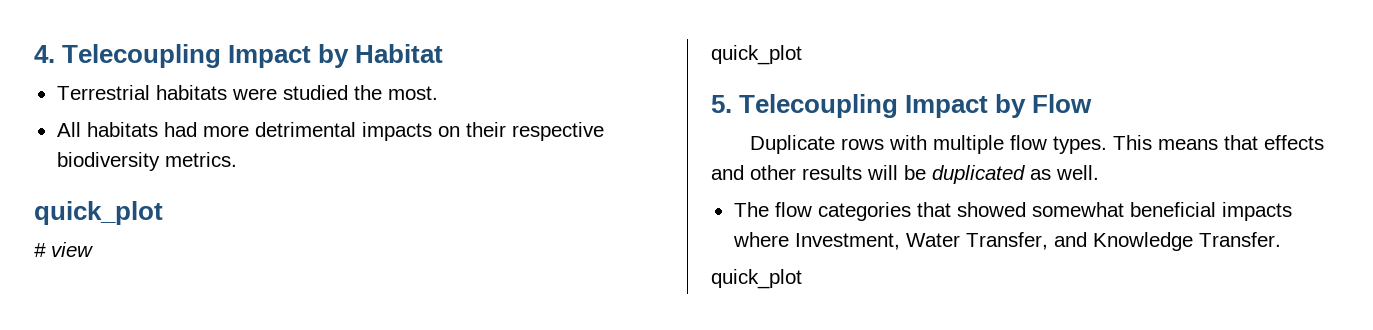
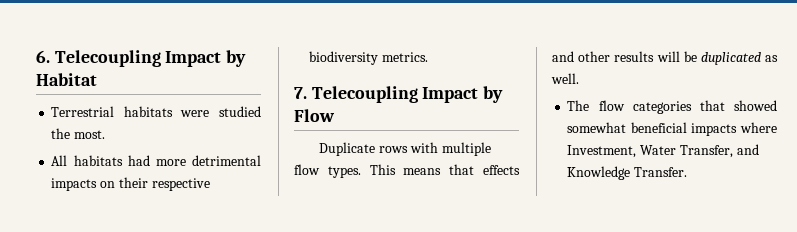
- 4. Telecoupling Impact by Habitat
+ 6. Telecoupling Impact by Habitat
  All habitats had more detrimental impacts on their respective biodiversity metrics.
- quick_plot
- # view
- quick_plot
- 5. Telecoupling Impact by Flow
+ 7. Telecoupling Impact by Flow
  The flow categories that showed somewhat beneficial impacts where Investment, Water Transfer, and Knowledge Transfer.
- quick_plot

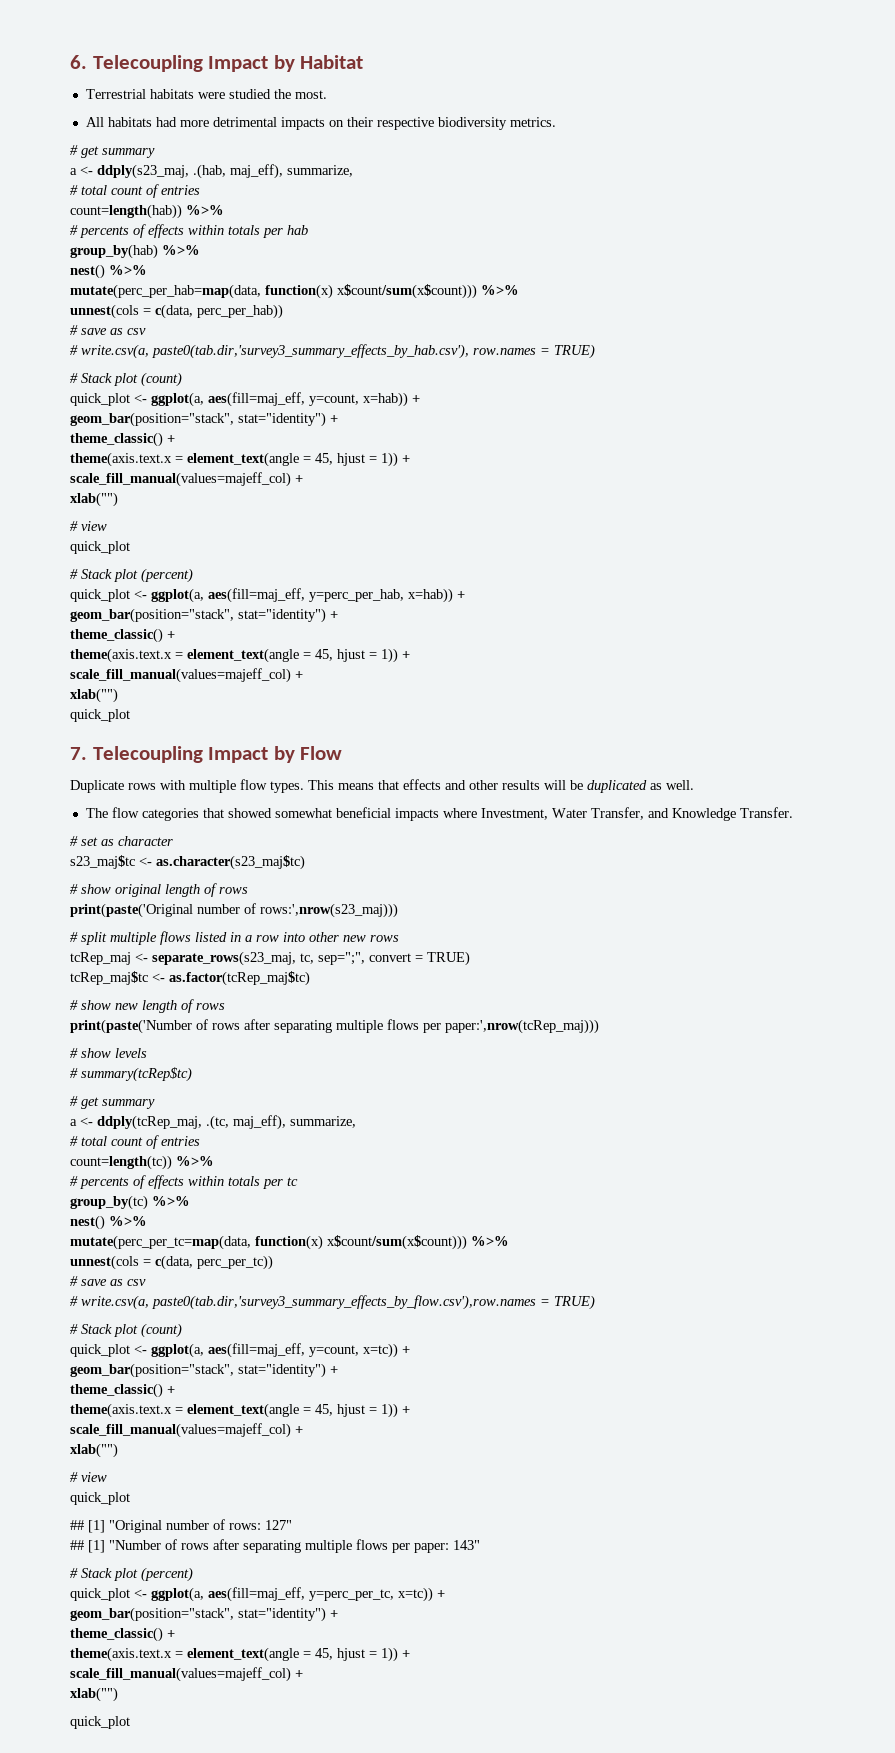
  All habitats had more detrimental impacts on their respective biodiversity metrics.
+ # get summary
+ a <- ddply(s23_maj, .(hab, maj_eff), summarize,
+ # total count of entries
+ count=length(hab)) %>%
+ # percents of effects within totals per hab
+ group_by(hab) %>%
+ nest() %>%
+ mutate(perc_per_hab=map(data, function(x) x$count/sum(x$count))) %>%
+ unnest(cols = c(data, perc_per_hab))
+ # save as csv
+ # write.csv(a, paste0(tab.dir,'survey3_summary_effects_by_hab.csv'), row.names = TRUE)
+ # Stack plot (count)
+ quick_plot <- ggplot(a, aes(fill=maj_eff, y=count, x=hab)) +
+ geom_bar(position="stack", stat="identity") +
+ theme_classic() +
+ theme(axis.text.x = element_text(angle = 45, hjust = 1)) +
+ scale_fill_manual(values=majeff_col) +
+ xlab("")
+ # view
+ quick_plot
+ # Stack plot (percent)
+ quick_plot <- ggplot(a, aes(fill=maj_eff, y=perc_per_hab, x=hab)) +
+ geom_bar(position="stack", stat="identity") +
+ theme_classic() +
+ theme(axis.text.x = element_text(angle = 45, hjust = 1)) +
+ scale_fill_manual(values=majeff_col) +
+ xlab("")
+ quick_plot
+ # set as character
+ s23_maj$tc <- as.character(s23_maj$tc)
+ # show original length of rows
+ print(paste('Original number of rows:',nrow(s23_maj)))
+ # split multiple flows listed in a row into other new rows
+ tcRep_maj <- separate_rows(s23_maj, tc, sep=";", convert = TRUE)
+ tcRep_maj$tc <- as.factor(tcRep_maj$tc)
+ # show new length of rows
+ print(paste('Number of rows after separating multiple flows per paper:',nrow(tcRep_maj)))
+ # show levels
+ # summary(tcRep$tc)
+ # get summary
+ a <- ddply(tcRep_maj, .(tc, maj_eff), summarize,
+ # total count of entries
+ count=length(tc)) %>%
+ # percents of effects within totals per tc
+ group_by(tc) %>%
+ nest() %>%
+ mutate(perc_per_tc=map(data, function(x) x$count/sum(x$count))) %>%
+ unnest(cols = c(data, perc_per_tc))
+ # save as csv
+ # write.csv(a, paste0(tab.dir,'survey3_summary_effects_by_flow.csv'),row.names = TRUE)
+ # Stack plot (count)
+ quick_plot <- ggplot(a, aes(fill=maj_eff, y=count, x=tc)) +
+ geom_bar(position="stack", stat="identity") +
+ theme_classic() +
+ theme(axis.text.x = element_text(angle = 45, hjust = 1)) +
+ scale_fill_manual(values=majeff_col) +
+ xlab("")
+ # view
+ quick_plot
+ ## [1] "Original number of rows: 127"
+ ## [1] "Number of rows after separating multiple flows per paper: 143"
+ # Stack plot (percent)
+ quick_plot <- ggplot(a, aes(fill=maj_eff, y=perc_per_tc, x=tc)) +
+ geom_bar(position="stack", stat="identity") +
+ theme_classic() +
+ theme(axis.text.x = element_text(angle = 45, hjust = 1)) +
+ scale_fill_manual(values=majeff_col) +
+ xlab("")
+ quick_plot

